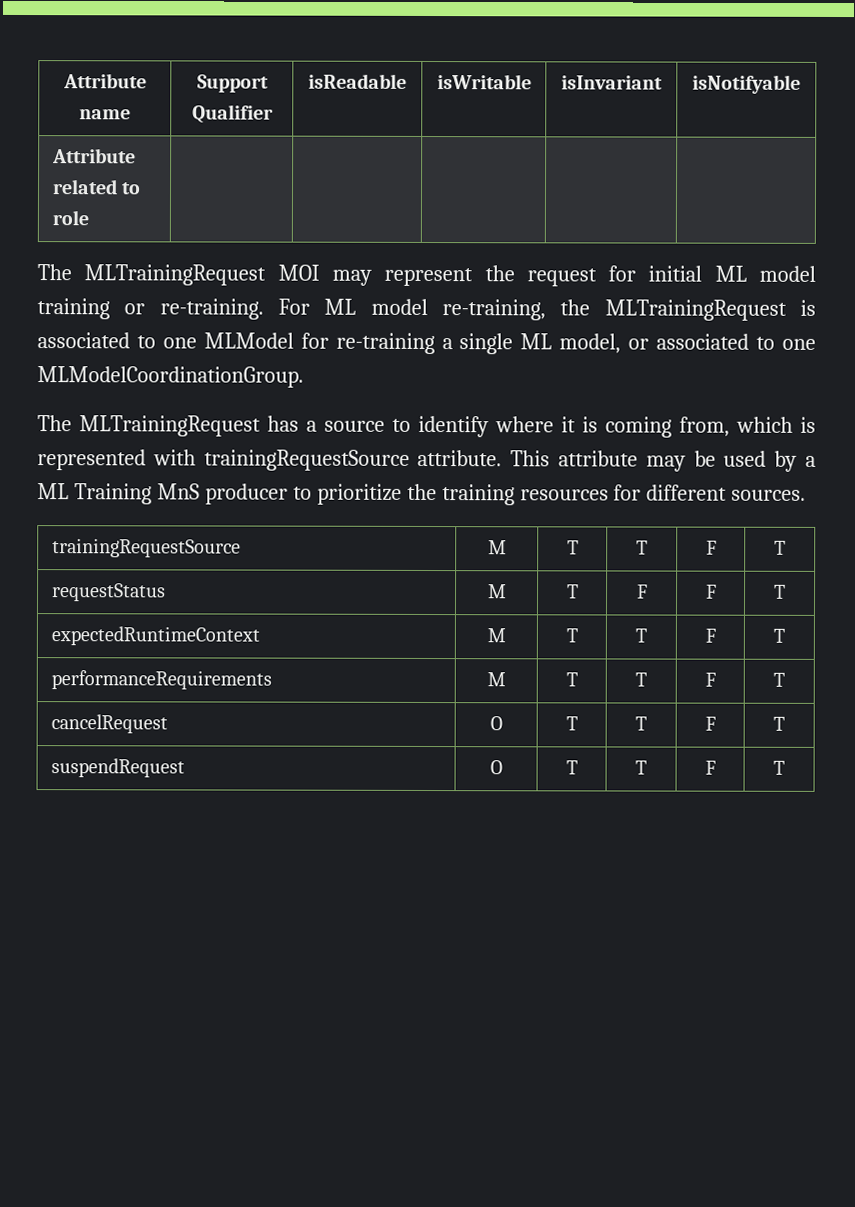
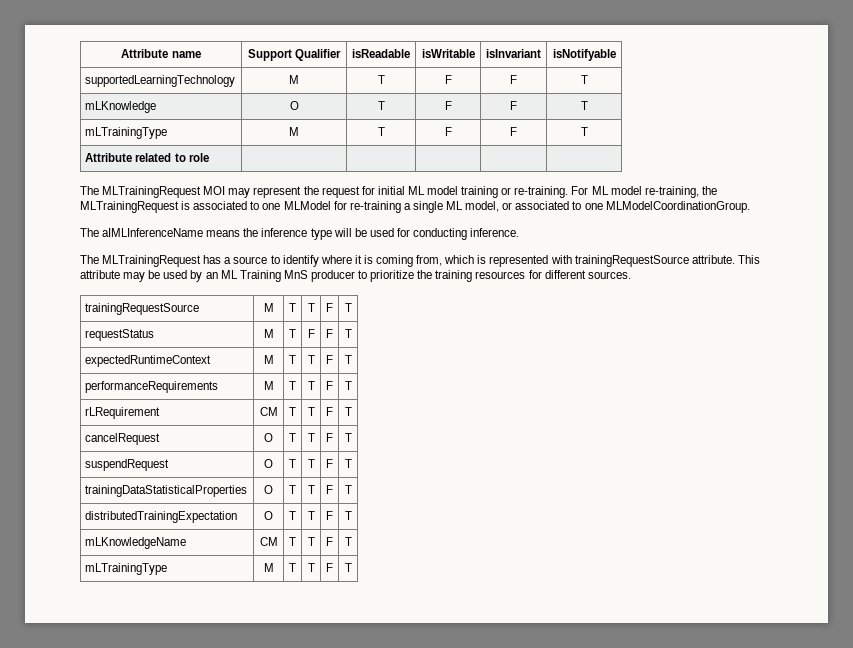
+ supportedLearningTechnology | M | T | F | F | T
+ mLKnowledge | O | T | F | F | T
+ mLTrainingType | M | T | F | F | T
+ The aIMLInferenceName means the inference type will be used for conducting inference.
- This attribute may be used by a ML Training MnS producer to prioritize the training resources for different sources.
+ This attribute may be used by an ML Training MnS producer to prioritize the training resources for different sources.
+ rLRequirement | CM | T | T | F | T
+ trainingDataStatisticalProperties | O | T | T | F | T
+ distributedTrainingExpectation | O | T | T | F | T
+ mLKnowledgeName | CM | T | T | F | T
+ mLTrainingType | M | T | T | F | T

